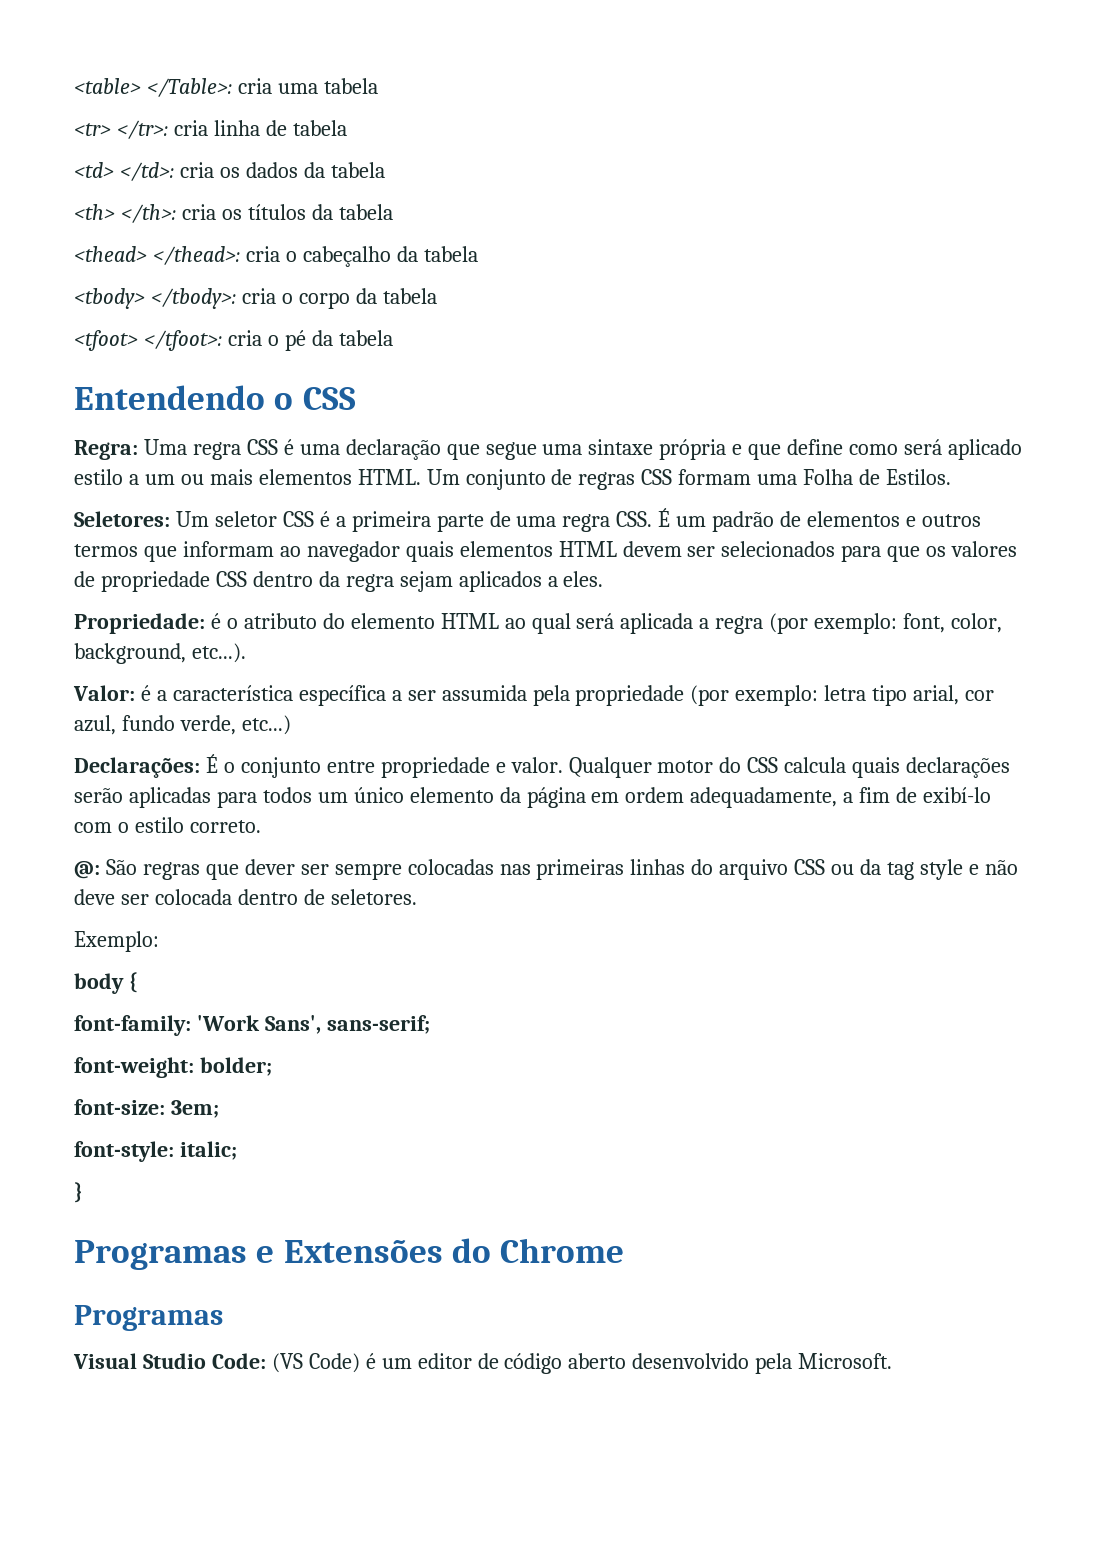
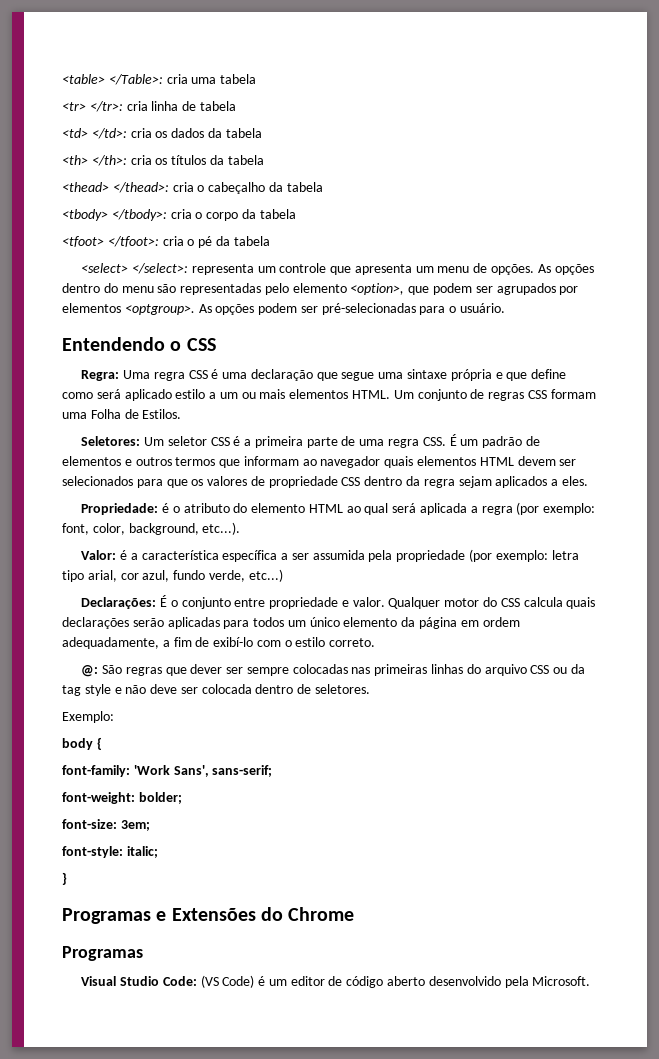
+ <select> </select>: representa um controle que apresenta um menu de opções. As opções dentro do menu são representadas pelo elemento <option>, que podem ser agrupados por elementos <optgroup>. As opções podem ser pré-selecionadas para o usuário.

